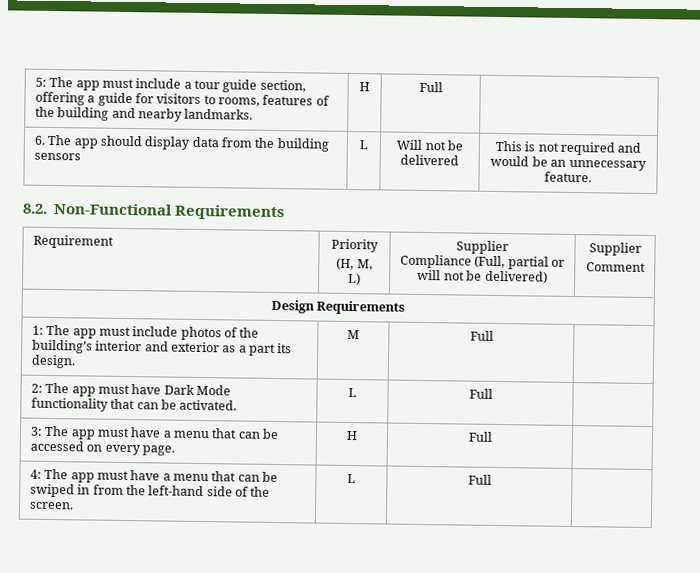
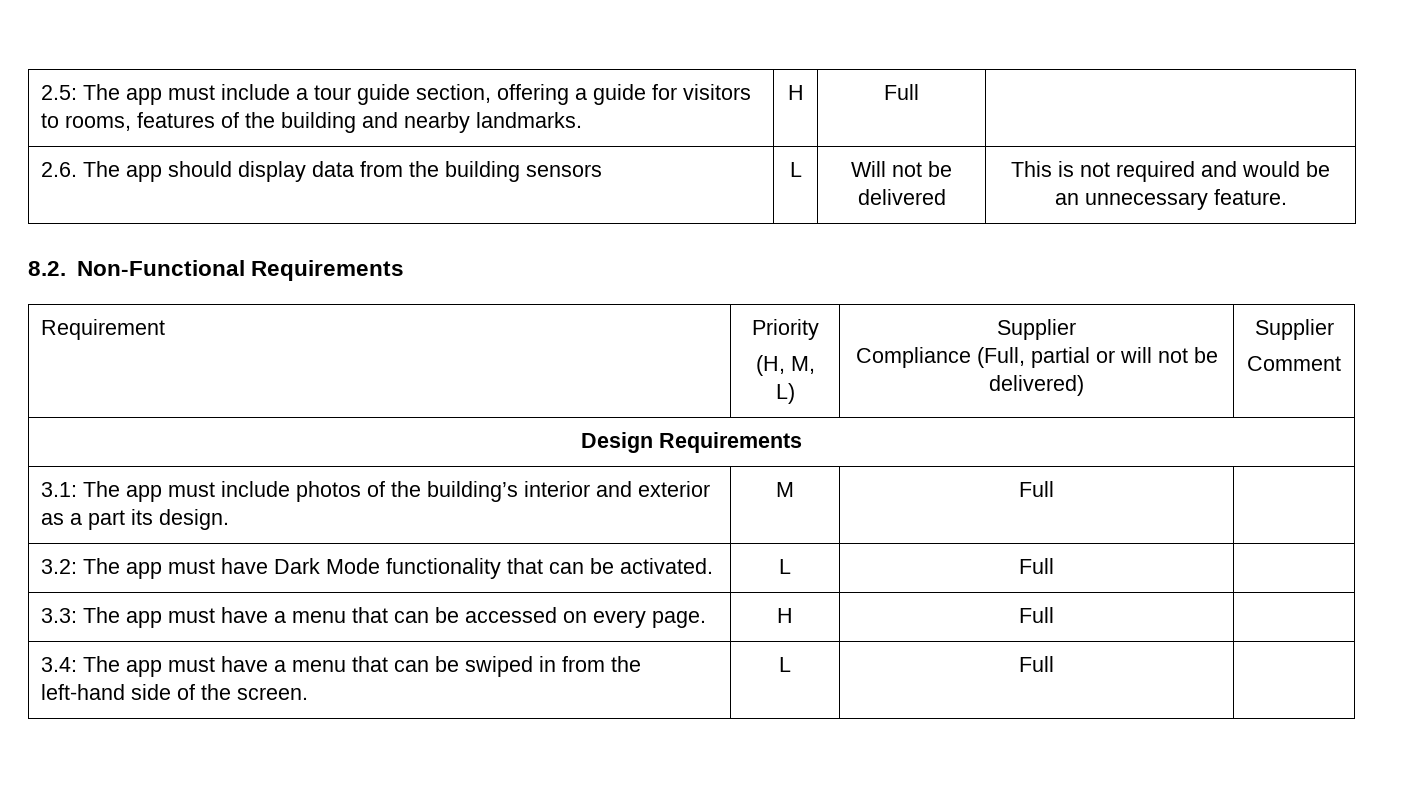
- 5: The app must include a tour guide section, offering a guide for visitors to rooms, features of the building and nearby landmarks. | H | Full |
+ 2.5: The app must include a tour guide section, offering a guide for visitors to rooms, features of the building and nearby landmarks. | H | Full |
- 6. The app should display data from the building sensors | L | Will not be delivered | This is not required and would be an unnecessary feature.
+ 2.6. The app should display data from the building sensors | L | Will not be delivered | This is not required and would be an unnecessary feature.
- 1: The app must include photos of the building’s interior and exterior as a part its design. | M | Full |
+ 3.1: The app must include photos of the building’s interior and exterior as a part its design. | M | Full |
- 2: The app must have Dark Mode functionality that can be activated. | L | Full |
+ 3.2: The app must have Dark Mode functionality that can be activated. | L | Full |
- 3: The app must have a menu that can be accessed on every page. | H | Full |
+ 3.3: The app must have a menu that can be accessed on every page. | H | Full |
- 4: The app must have a menu that can be swiped in from the left-hand side of the screen. | L | Full |
+ 3.4: The app must have a menu that can be swiped in from the left-hand side of the screen. | L | Full |

